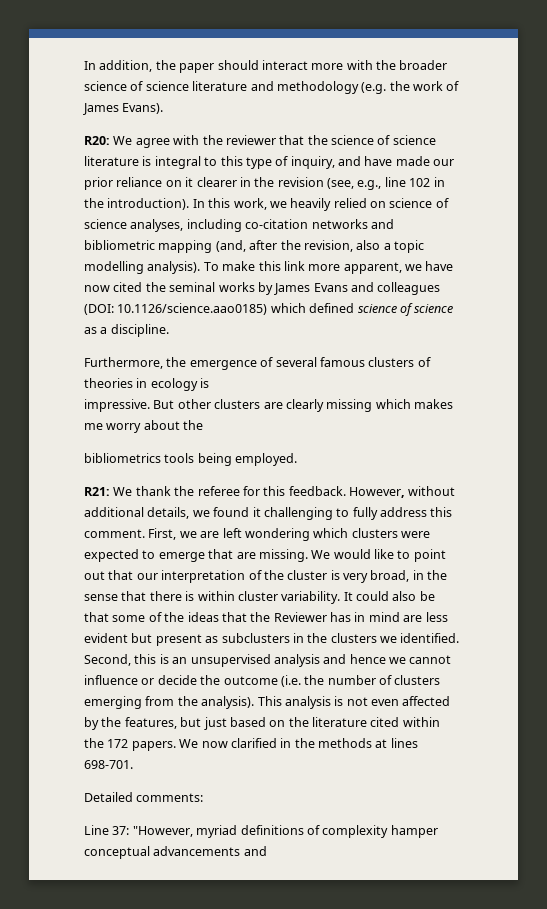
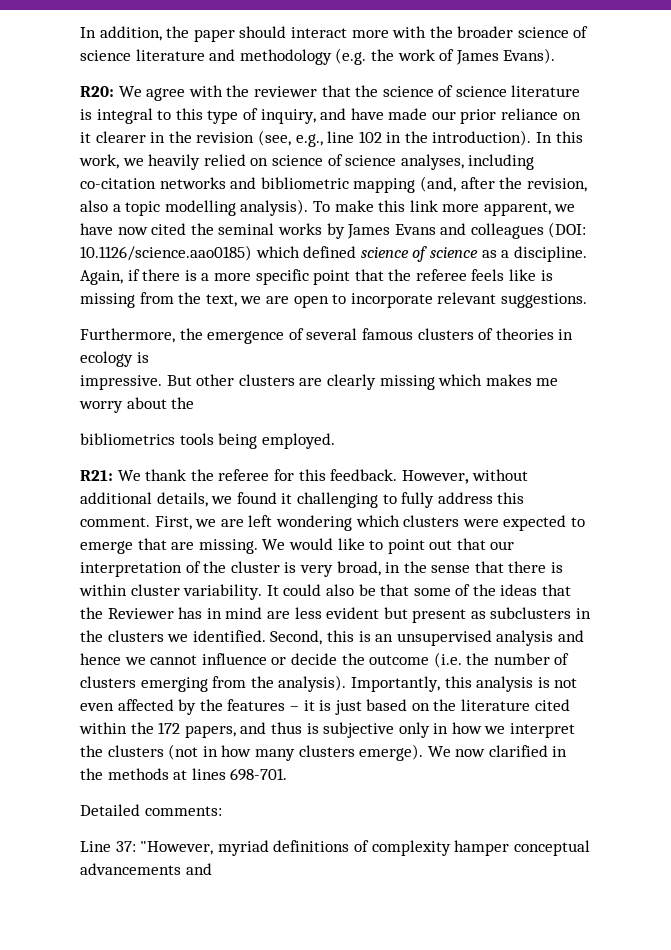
+ Again, if there is a more specific point that the referee feels like is missing from the text, we are open to incorporate relevant suggestions.
- This analysis is not even affected by the features, but just based on the literature cited within the 172 papers.
+ Importantly, this analysis is not even affected by the features – it is just based on the literature cited within the 172 papers, and thus is subjective only in how we interpret the clusters (not in how many clusters emerge).

